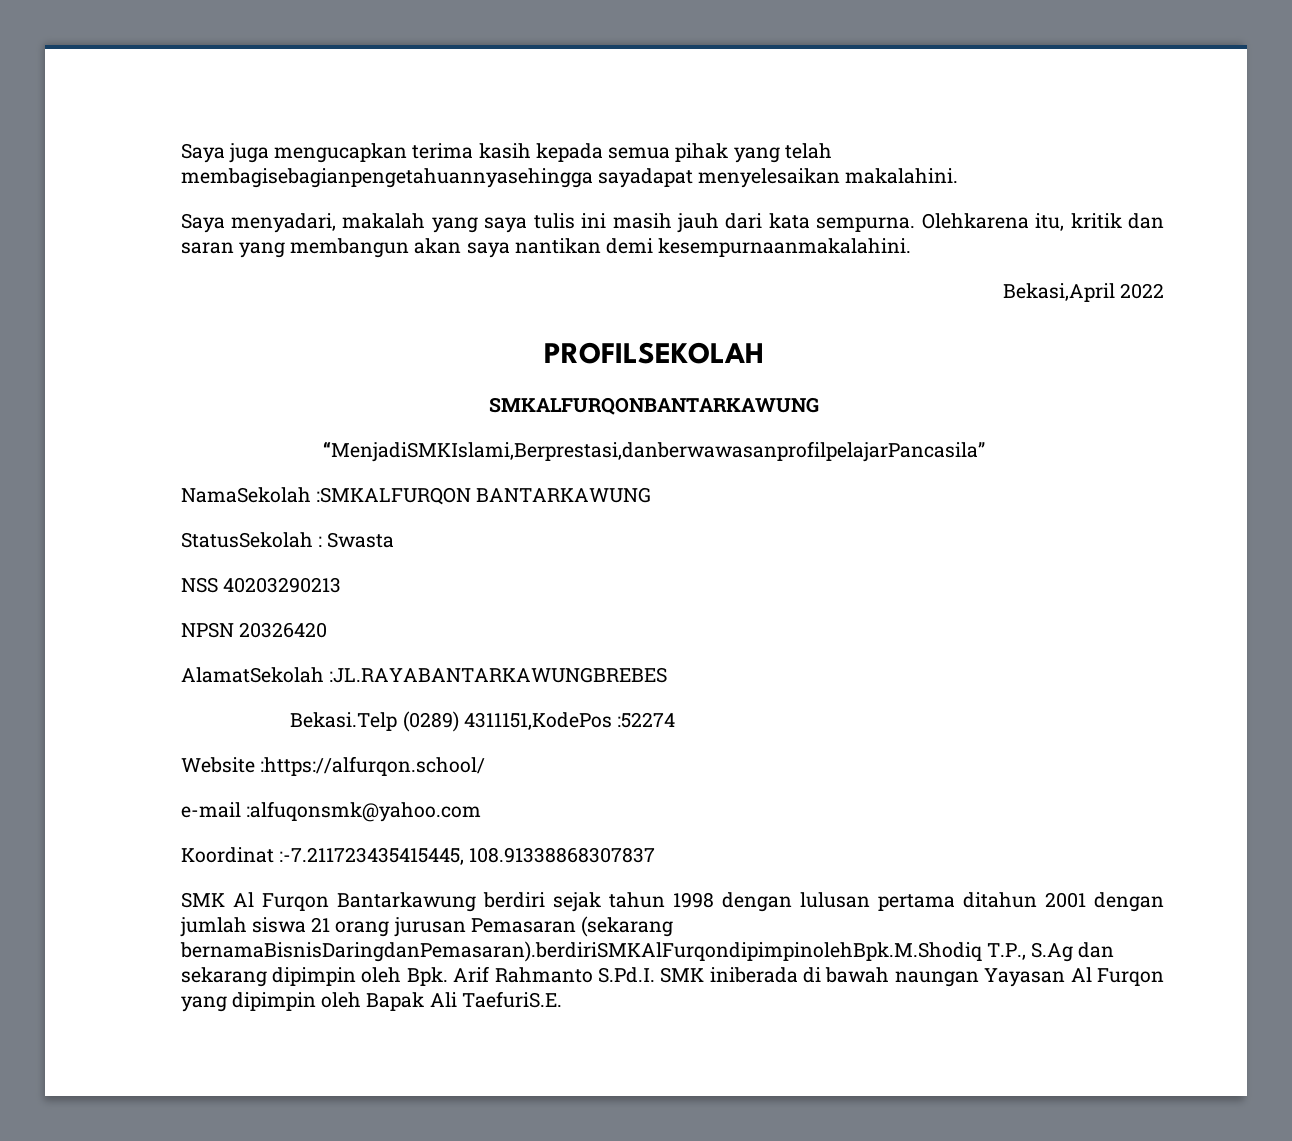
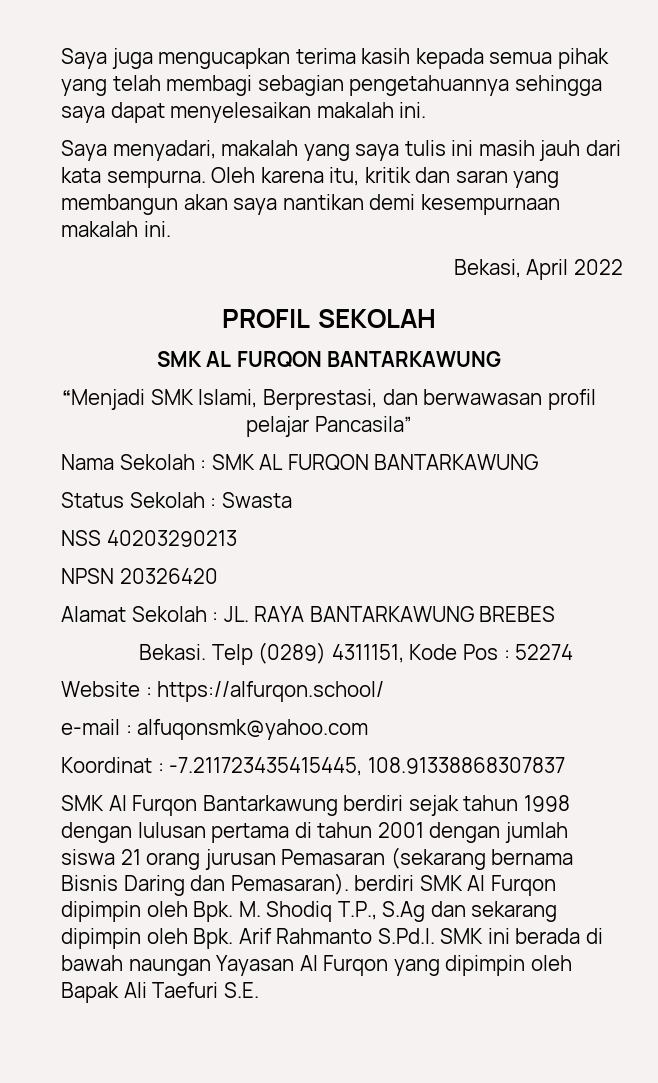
- Saya juga mengucapkan terima kasih kepada semua pihak yang telah membagisebagianpengetahuannyasehingga sayadapat menyelesaikan makalahini.
+ Saya juga mengucapkan terima kasih kepada semua pihak yang telah membagi sebagian pengetahuannya sehingga saya dapat menyelesaikan makalah ini.
- Olehkarena itu, kritik dan saran yang membangun akan saya nantikan demi kesempurnaanmakalahini.
- Bekasi,April 2022
- PROFILSEKOLAH
- SMKALFURQONBANTARKAWUNG
- “MenjadiSMKIslami,Berprestasi,danberwawasanprofilpelajarPancasila”
- NamaSekolah :SMKALFURQON BANTARKAWUNG
- StatusSekolah : Swasta
+ Oleh karena itu, kritik dan saran yang membangun akan saya nantikan demi kesempurnaan makalah ini.
+ Bekasi, April 2022
+ PROFIL SEKOLAH
+ SMK AL FURQON BANTARKAWUNG
+ “Menjadi SMK Islami, Berprestasi, dan berwawasan profil pelajar Pancasila”
+ Nama Sekolah : SMK AL FURQON BANTARKAWUNG
+ Status Sekolah : Swasta
- AlamatSekolah :JL.RAYABANTARKAWUNGBREBES
- Bekasi.Telp (0289) 4311151,KodePos :52274
+ Alamat Sekolah : JL. RAYA BANTARKAWUNG BREBES
+ Bekasi. Telp (0289) 4311151, Kode Pos : 52274
- Website :https://alfurqon.school/
+ Website : https://alfurqon.school/
- e-mail :alfuqonsmk@yahoo.com
+ e-mail : alfuqonsmk@yahoo.com
- Koordinat :-7.211723435415445, 108.91338868307837
+ Koordinat : -7.211723435415445, 108.91338868307837
- SMK Al Furqon Bantarkawung berdiri sejak tahun 1998 dengan lulusan pertama ditahun 2001 dengan jumlah siswa 21 orang jurusan Pemasaran (sekarang bernamaBisnisDaringdanPemasaran).berdiriSMKAlFurqondipimpinolehBpk.M.Shodiq T.P., S.Ag dan sekarang dipimpin oleh Bpk. Arif Rahmanto S.Pd.I. SMK iniberada di bawah naungan Yayasan Al Furqon yang dipimpin oleh Bapak Ali TaefuriS.E.
+ SMK Al Furqon Bantarkawung berdiri sejak tahun 1998 dengan lulusan pertama di tahun 2001 dengan jumlah siswa 21 orang jurusan Pemasaran (sekarang bernama Bisnis Daring dan Pemasaran). berdiri SMK Al Furqon dipimpin oleh Bpk. M. Shodiq T.P., S.Ag dan sekarang dipimpin oleh Bpk. Arif Rahmanto S.Pd.I. SMK ini berada di bawah naungan Yayasan Al Furqon yang dipimpin oleh Bapak Ali Taefuri S.E.

